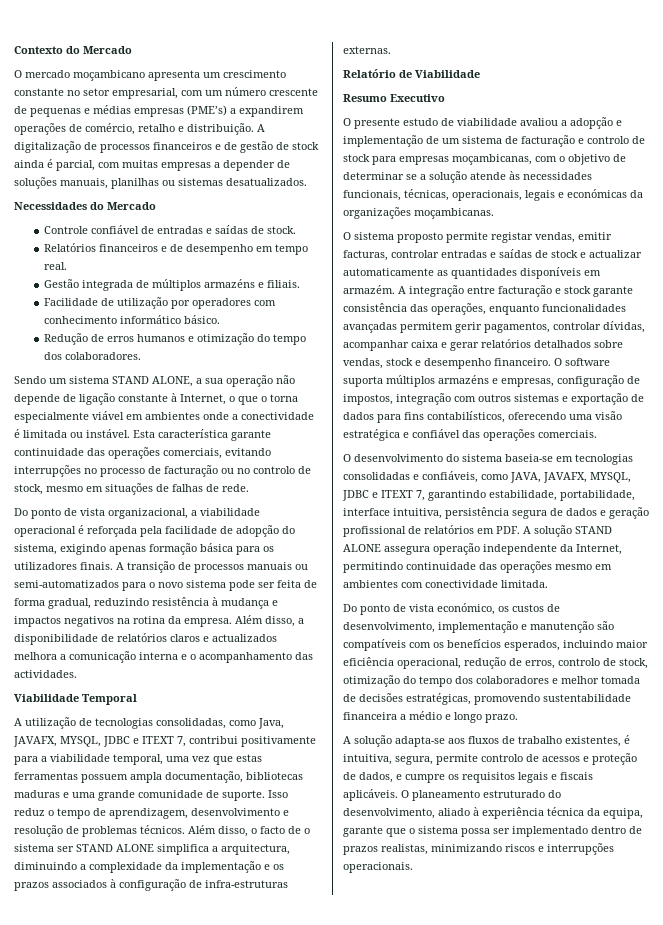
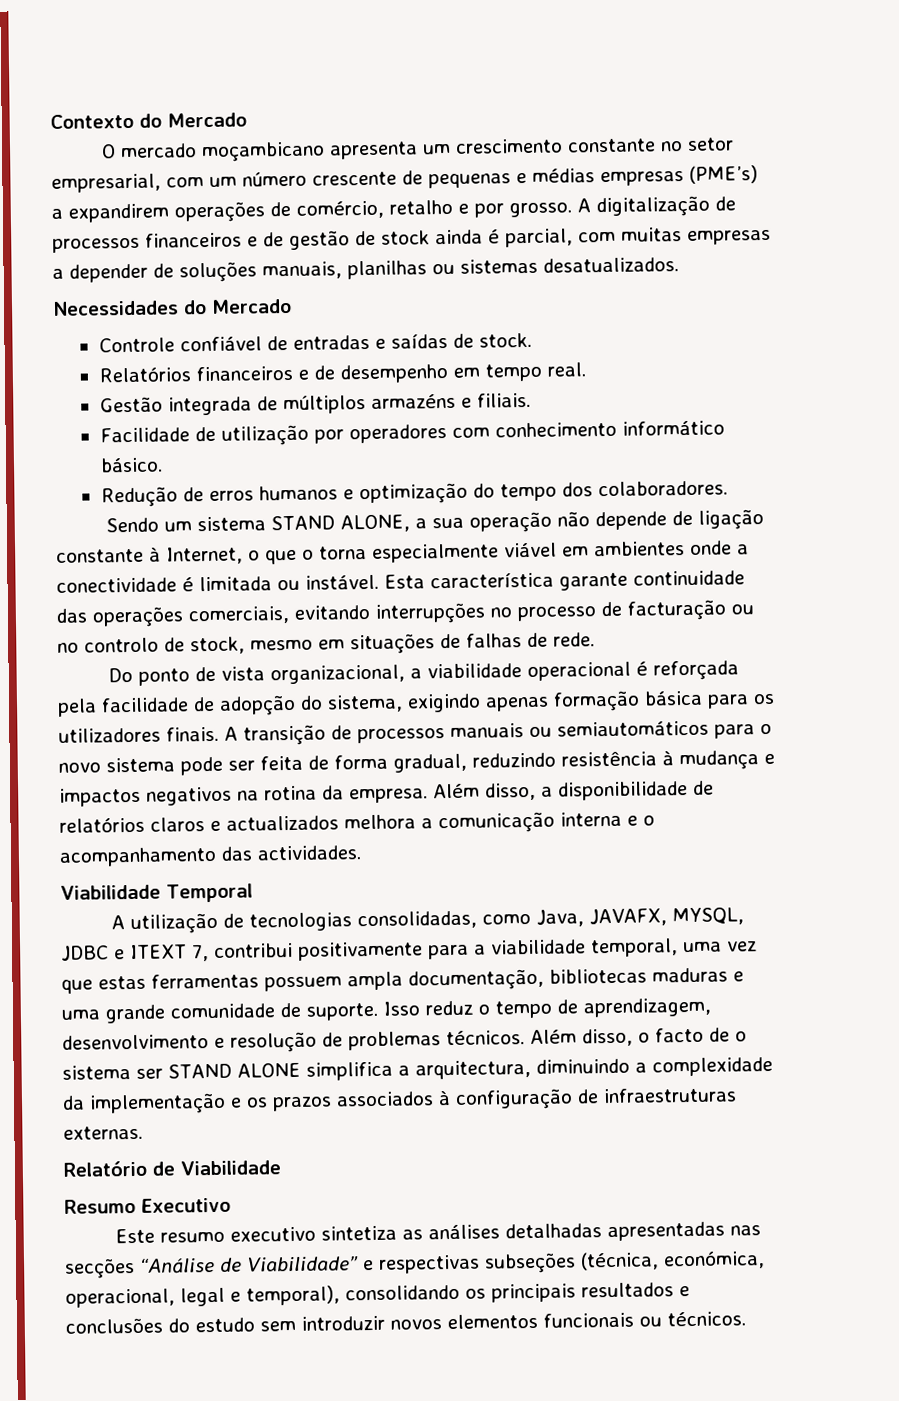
- O mercado moçambicano apresenta um crescimento constante no setor empresarial, com um número crescente de pequenas e médias empresas (PME’s) a expandirem operações de comércio, retalho e distribuição.
+ O mercado moçambicano apresenta um crescimento constante no setor empresarial, com um número crescente de pequenas e médias empresas (PME’s) a expandirem operações de comércio, retalho e por grosso.
- Redução de erros humanos e otimização do tempo dos colaboradores.
+ Redução de erros humanos e optimização do tempo dos colaboradores.
- A transição de processos manuais ou semi-automatizados para o novo sistema pode ser feita de forma gradual, reduzindo resistência à mudança e impactos negativos na rotina da empresa.
+ A transição de processos manuais ou semiautomáticos para o novo sistema pode ser feita de forma gradual, reduzindo resistência à mudança e impactos negativos na rotina da empresa.
- Além disso, o facto de o sistema ser STAND ALONE simplifica a arquitectura, diminuindo a complexidade da implementação e os prazos associados à configuração de infra-estruturas externas.
+ Além disso, o facto de o sistema ser STAND ALONE simplifica a arquitectura, diminuindo a complexidade da implementação e os prazos associados à configuração de infraestruturas externas.
- O presente estudo de viabilidade avaliou a adopção e implementação de um sistema de facturação e controlo de stock para empresas moçambicanas, com o objetivo de determinar se a solução atende às necessidades funcionais, técnicas, operacionais, legais e económicas da organizações moçambicanas.
- O sistema proposto permite registar vendas, emitir facturas, controlar entradas e saídas de stock e actualizar automaticamente as quantidades disponíveis em armazém. A integração entre facturação e stock garante consistência das operações, enquanto funcionalidades avançadas permitem gerir pagamentos, controlar dívidas, acompanhar caixa e gerar relatórios detalhados sobre vendas, stock e desempenho financeiro. O software suporta múltiplos armazéns e empresas, configuração de impostos, integração com outros sistemas e exportação de dados para fins contabilísticos, oferecendo uma visão estratégica e confiável das operações comerciais.
- O desenvolvimento do sistema baseia-se em tecnologias consolidadas e confiáveis, como JAVA, JAVAFX, MYSQL, JDBC e ITEXT 7, garantindo estabilidade, portabilidade, interface intuitiva, persistência segura de dados e geração profissional de relatórios em PDF. A solução STAND ALONE assegura operação independente da Internet, permitindo continuidade das operações mesmo em ambientes com conectividade limitada.
- Do ponto de vista económico, os custos de desenvolvimento, implementação e manutenção são compatíveis com os benefícios esperados, incluindo maior eficiência operacional, redução de erros, controlo de stock, otimização do tempo dos colaboradores e melhor tomada de decisões estratégicas, promovendo sustentabilidade financeira a médio e longo prazo.
- A solução adapta-se aos fluxos de trabalho existentes, é intuitiva, segura, permite controlo de acessos e proteção de dados, e cumpre os requisitos legais e fiscais aplicáveis. O planeamento estruturado do desenvolvimento, aliado à experiência técnica da equipa, garante que o sistema possa ser implementado dentro de prazos realistas, minimizando riscos e interrupções operacionais.
+ Este resumo executivo sintetiza as análises detalhadas apresentadas nas secções “Análise de Viabilidade” e respectivas subseções (técnica, económica, operacional, legal e temporal), consolidando os principais resultados e conclusões do estudo sem introduzir novos elementos funcionais ou técnicos.

